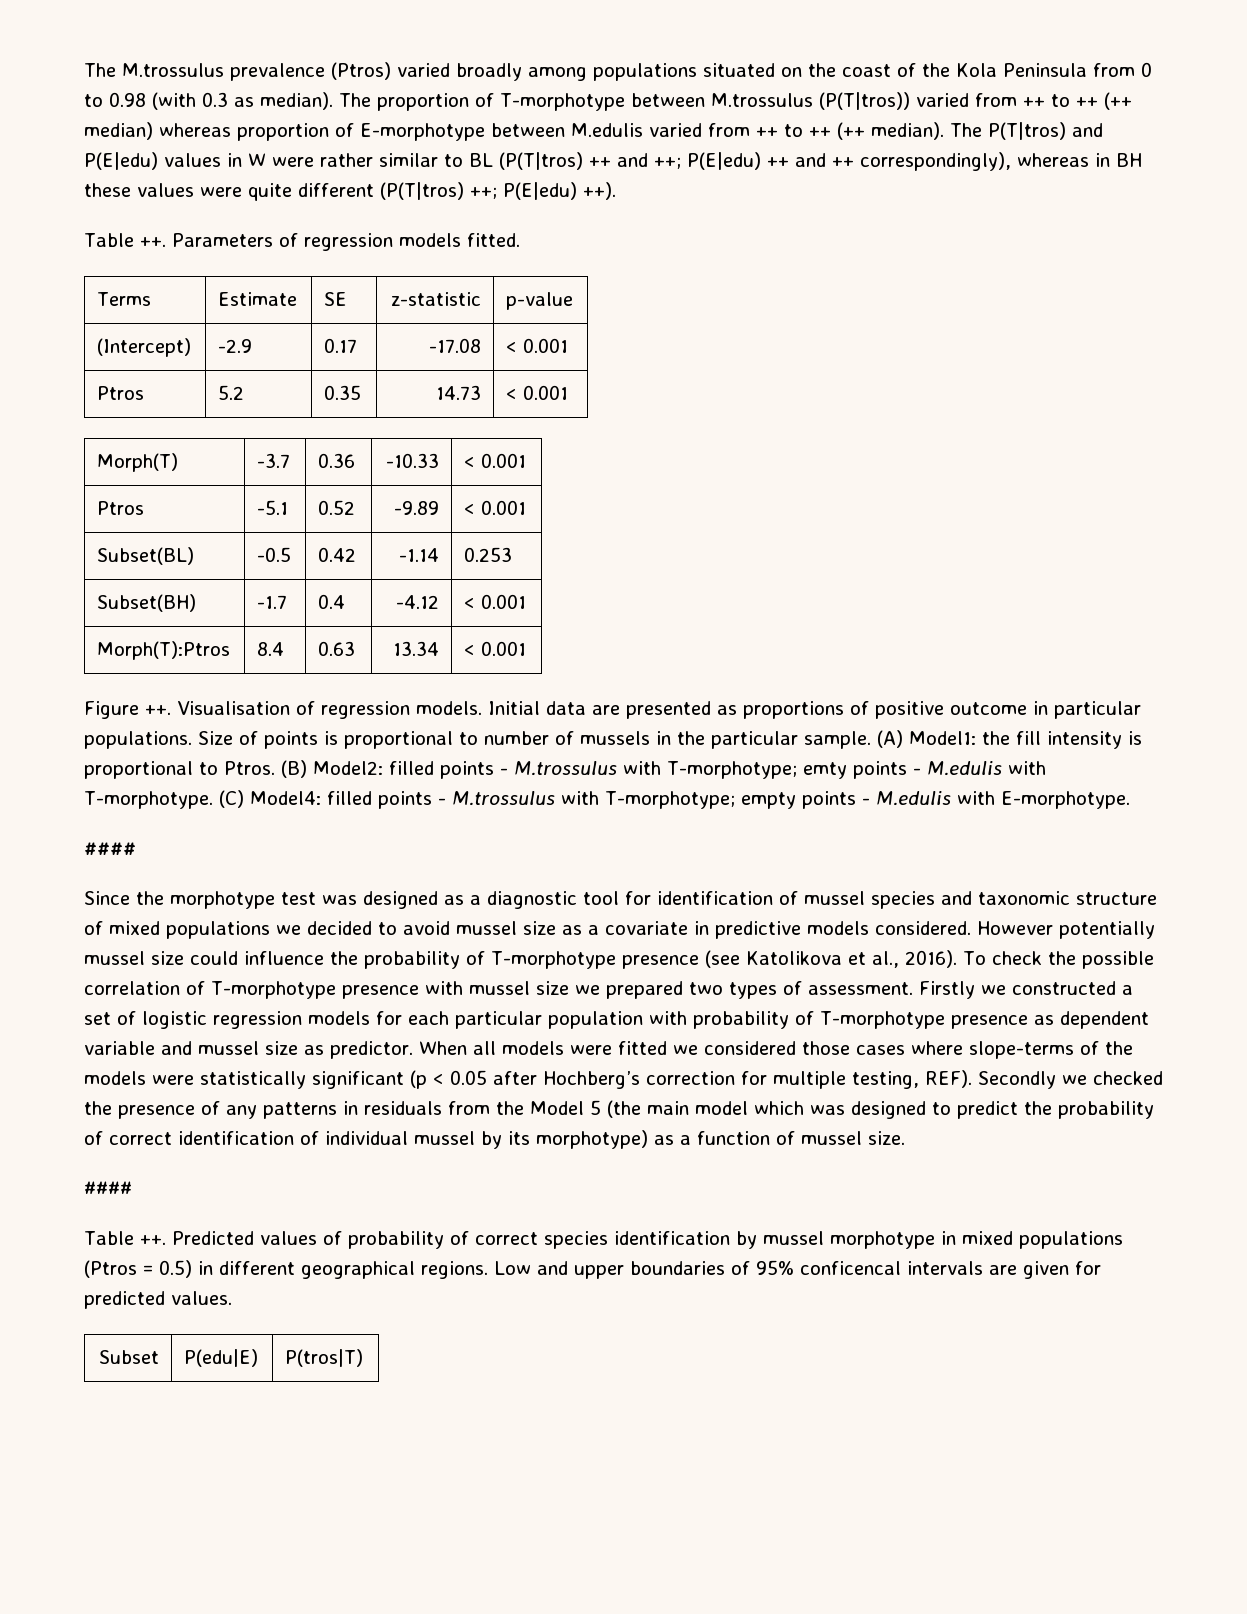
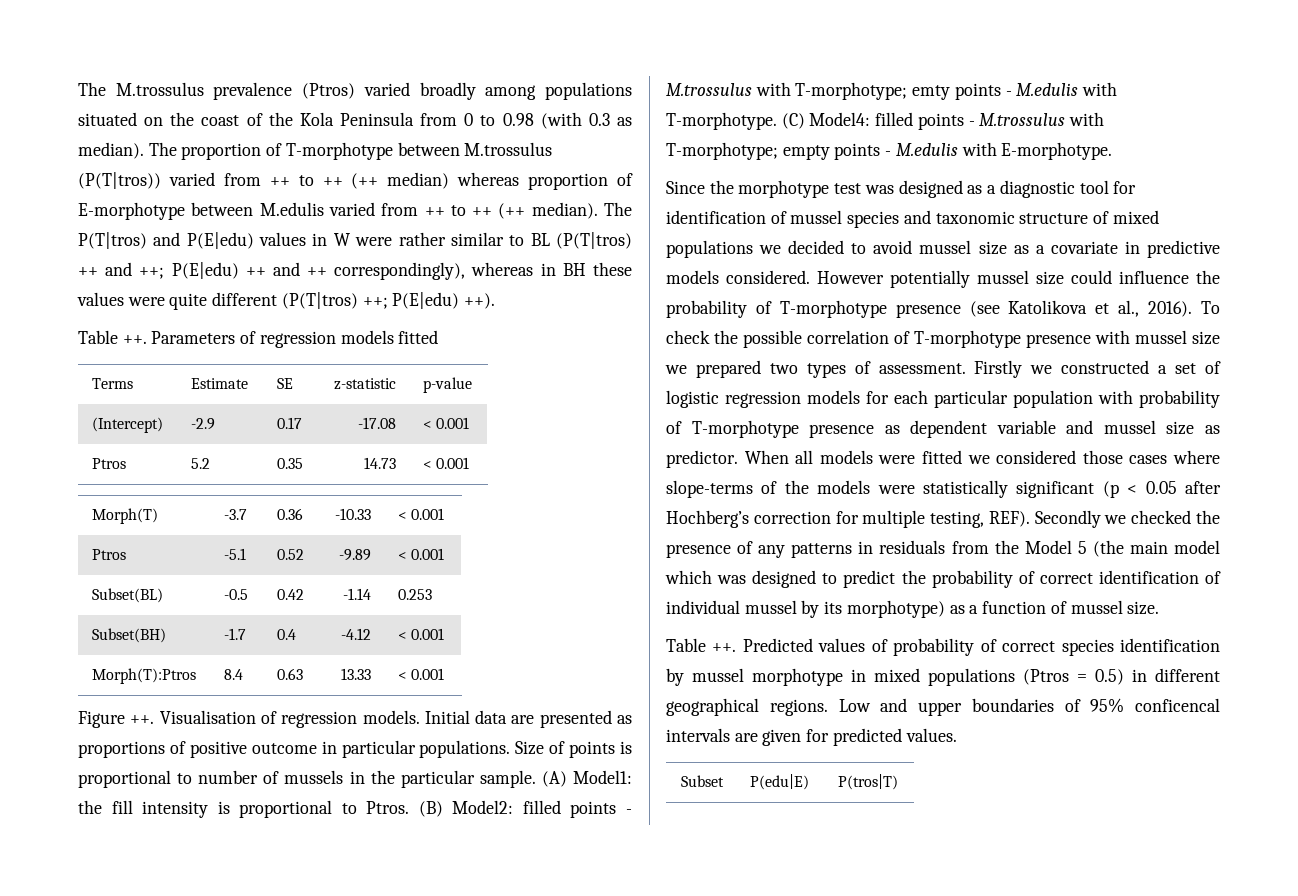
- Parameters of regression models fitted.
+ Parameters of regression models fitted
- Morph(T):Ptros | 8.4 | 0.63 | 13.34 | < 0.001
+ Morph(T):Ptros | 8.4 | 0.63 | 13.33 | < 0.001
  (C) Model4: filled points - M.trossulus with T-morphotype; empty points - M.edulis with E-morphotype.
- ####
  Secondly we checked the presence of any patterns in residuals from the Model 5 (the main model which was designed to predict the probability of correct identification of individual mussel by its morphotype) as a function of mussel size.
- ####

